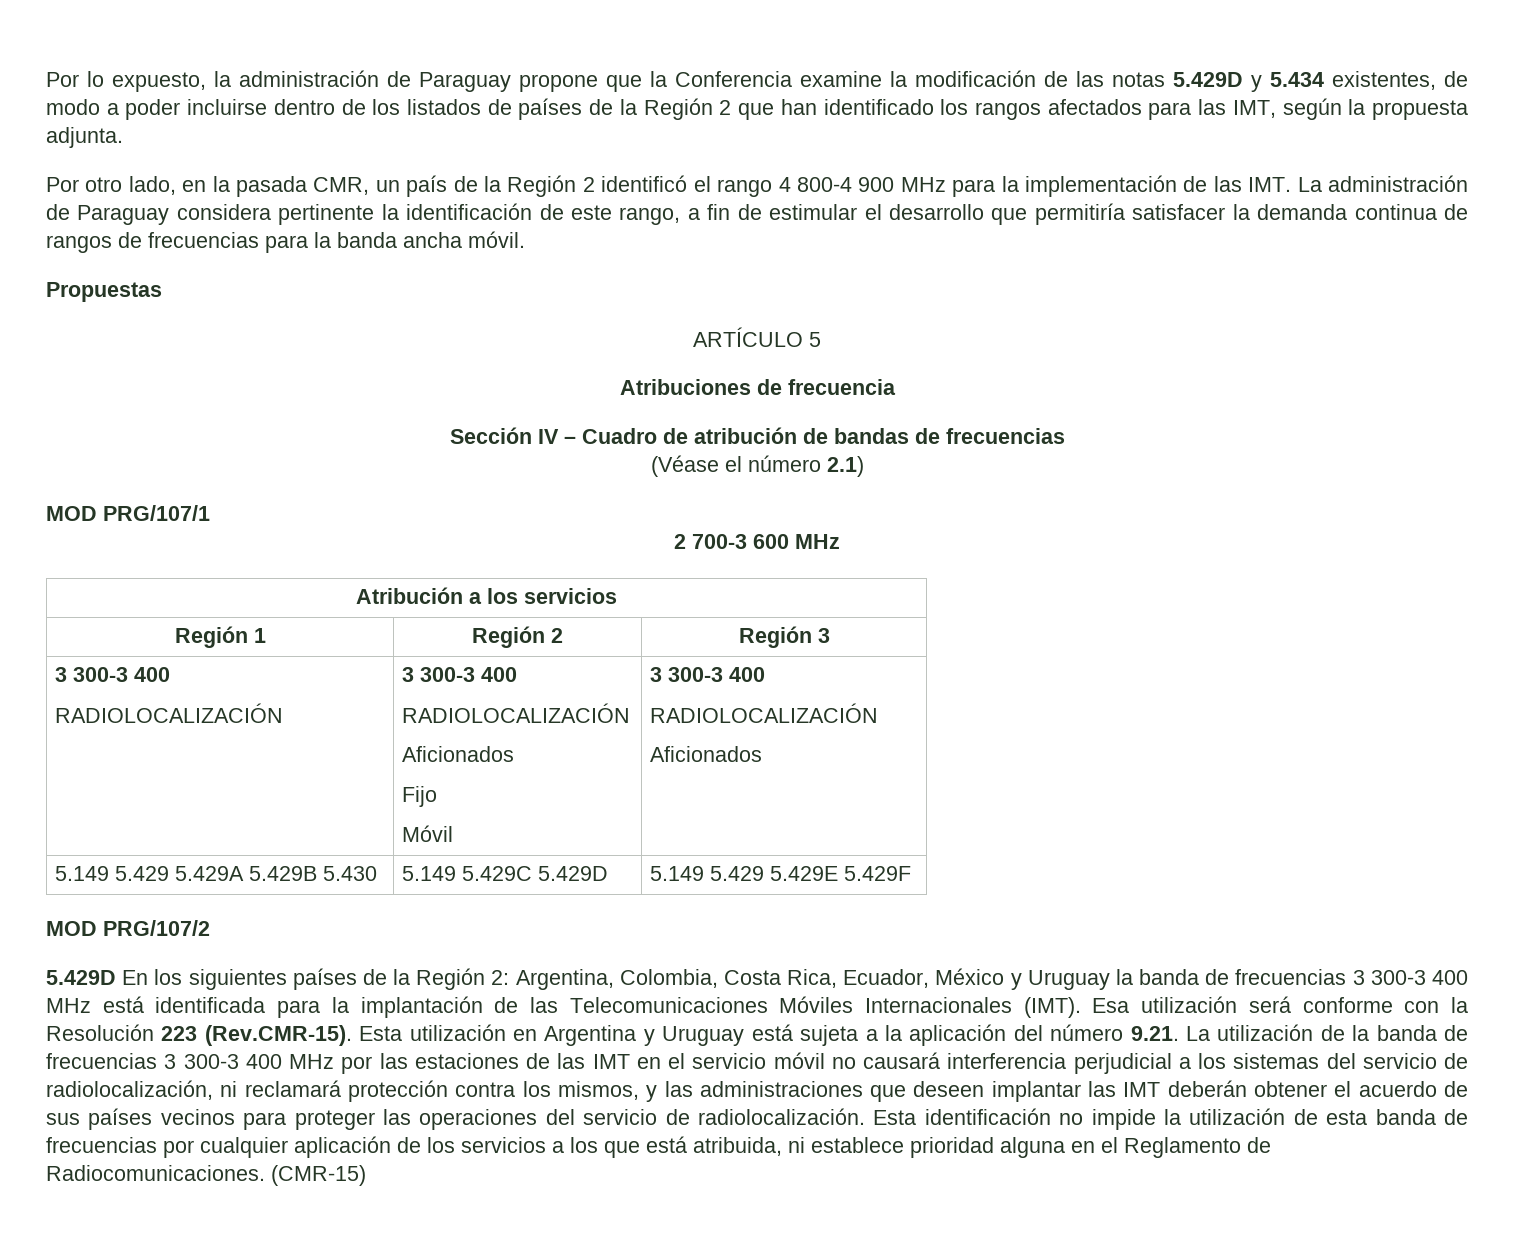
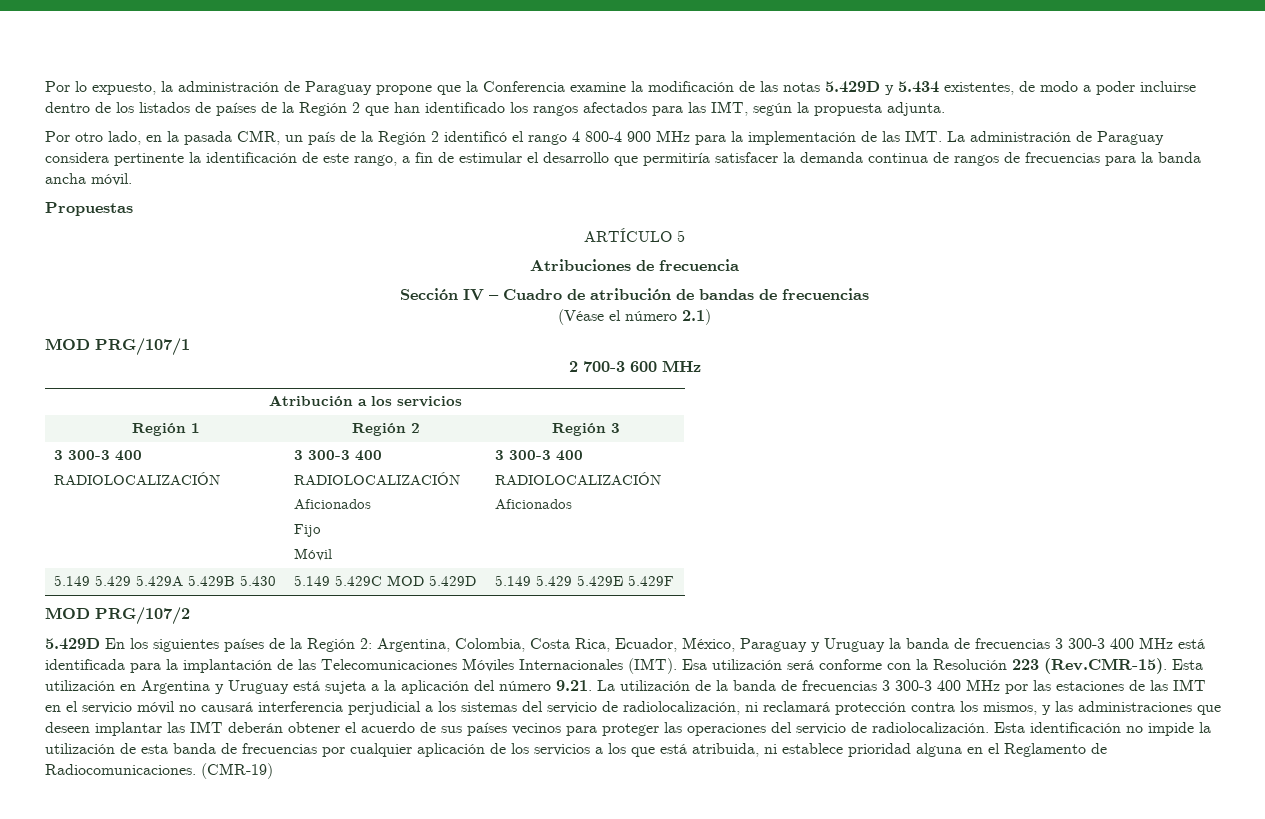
- 5.149 5.429 5.429A 5.429B 5.430 | 5.149 5.429C 5.429D | 5.149 5.429 5.429E 5.429F
+ 5.149 5.429 5.429A 5.429B 5.430 | 5.149 5.429C MOD 5.429D | 5.149 5.429 5.429E 5.429F
- 5.429D En los siguientes países de la Región 2: Argentina, Colombia, Costa Rica, Ecuador, México y Uruguay la banda de frecuencias 3 300-3 400 MHz está identificada para la implantación de las Telecomunicaciones Móviles Internacionales (IMT).
+ 5.429D En los siguientes países de la Región 2: Argentina, Colombia, Costa Rica, Ecuador, México, Paraguay y Uruguay la banda de frecuencias 3 300-3 400 MHz está identificada para la implantación de las Telecomunicaciones Móviles Internacionales (IMT).
- (CMR-15)
+ (CMR-19)

